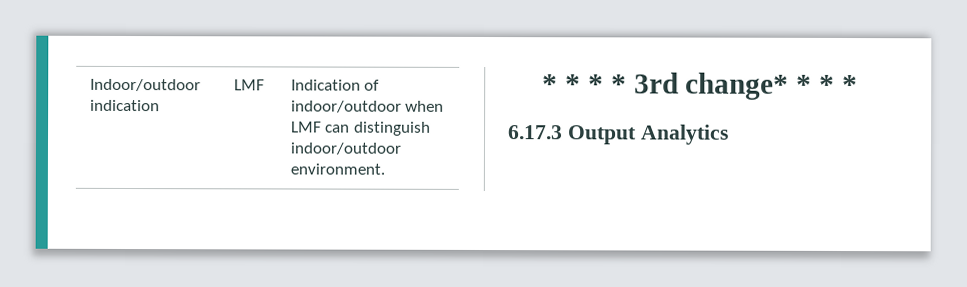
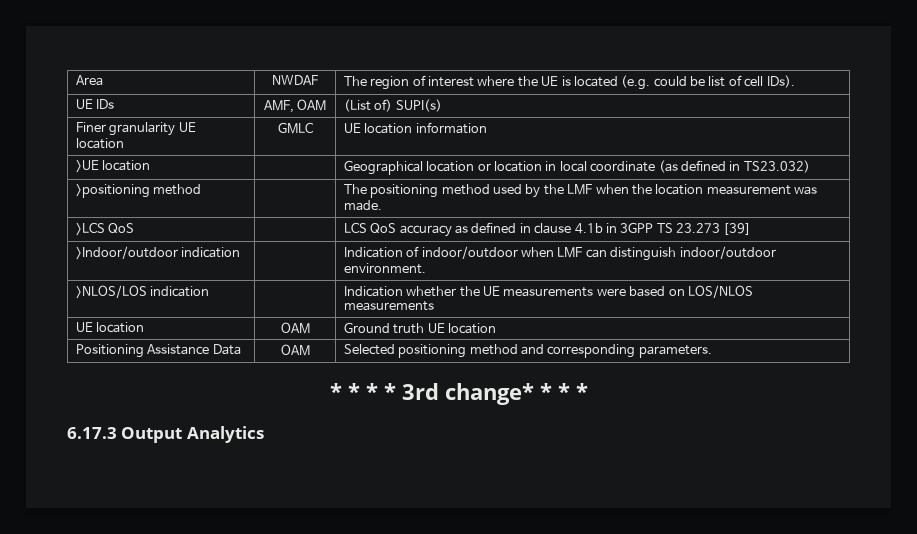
- Indoor/outdoor indication | LMF | Indication of indoor/outdoor when LMF can distinguish indoor/outdoor environment.
+ Area | NWDAF | The region of interest where the UE is located (e.g. could be list of cell IDs).
+ UE IDs | AMF, OAM | (List of) SUPI(s)
+ Finer granularity UE location | GMLC | UE location information
+ >UE location | | Geographical location or location in local coordinate (as defined in TS23.032)
+ >positioning method | | The positioning method used by the LMF when the location measurement was made.
+ >LCS QoS | | LCS QoS accuracy as defined in clause 4.1b in 3GPP TS 23.273 [39]
+ >Indoor/outdoor indication | | Indication of indoor/outdoor when LMF can distinguish indoor/outdoor environment.
+ >NLOS/LOS indication | | Indication whether the UE measurements were based on LOS/NLOS measurements
+ UE location | OAM | Ground truth UE location
+ Positioning Assistance Data | OAM | Selected positioning method and corresponding parameters.

